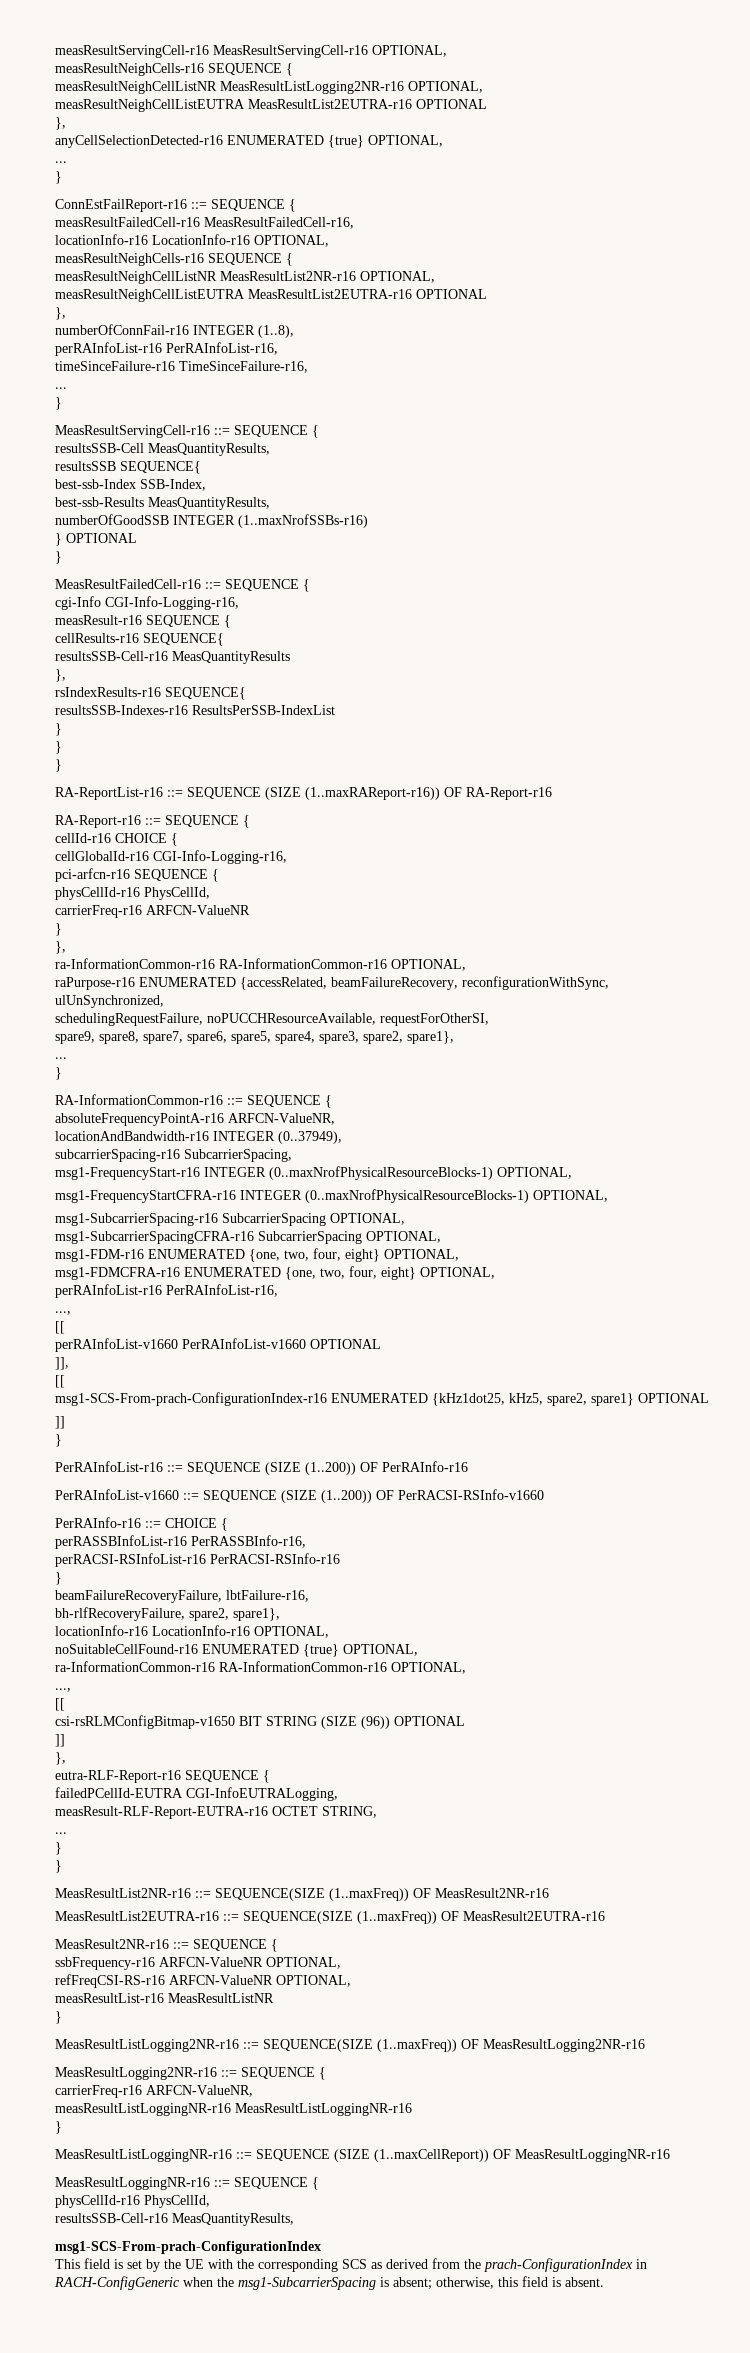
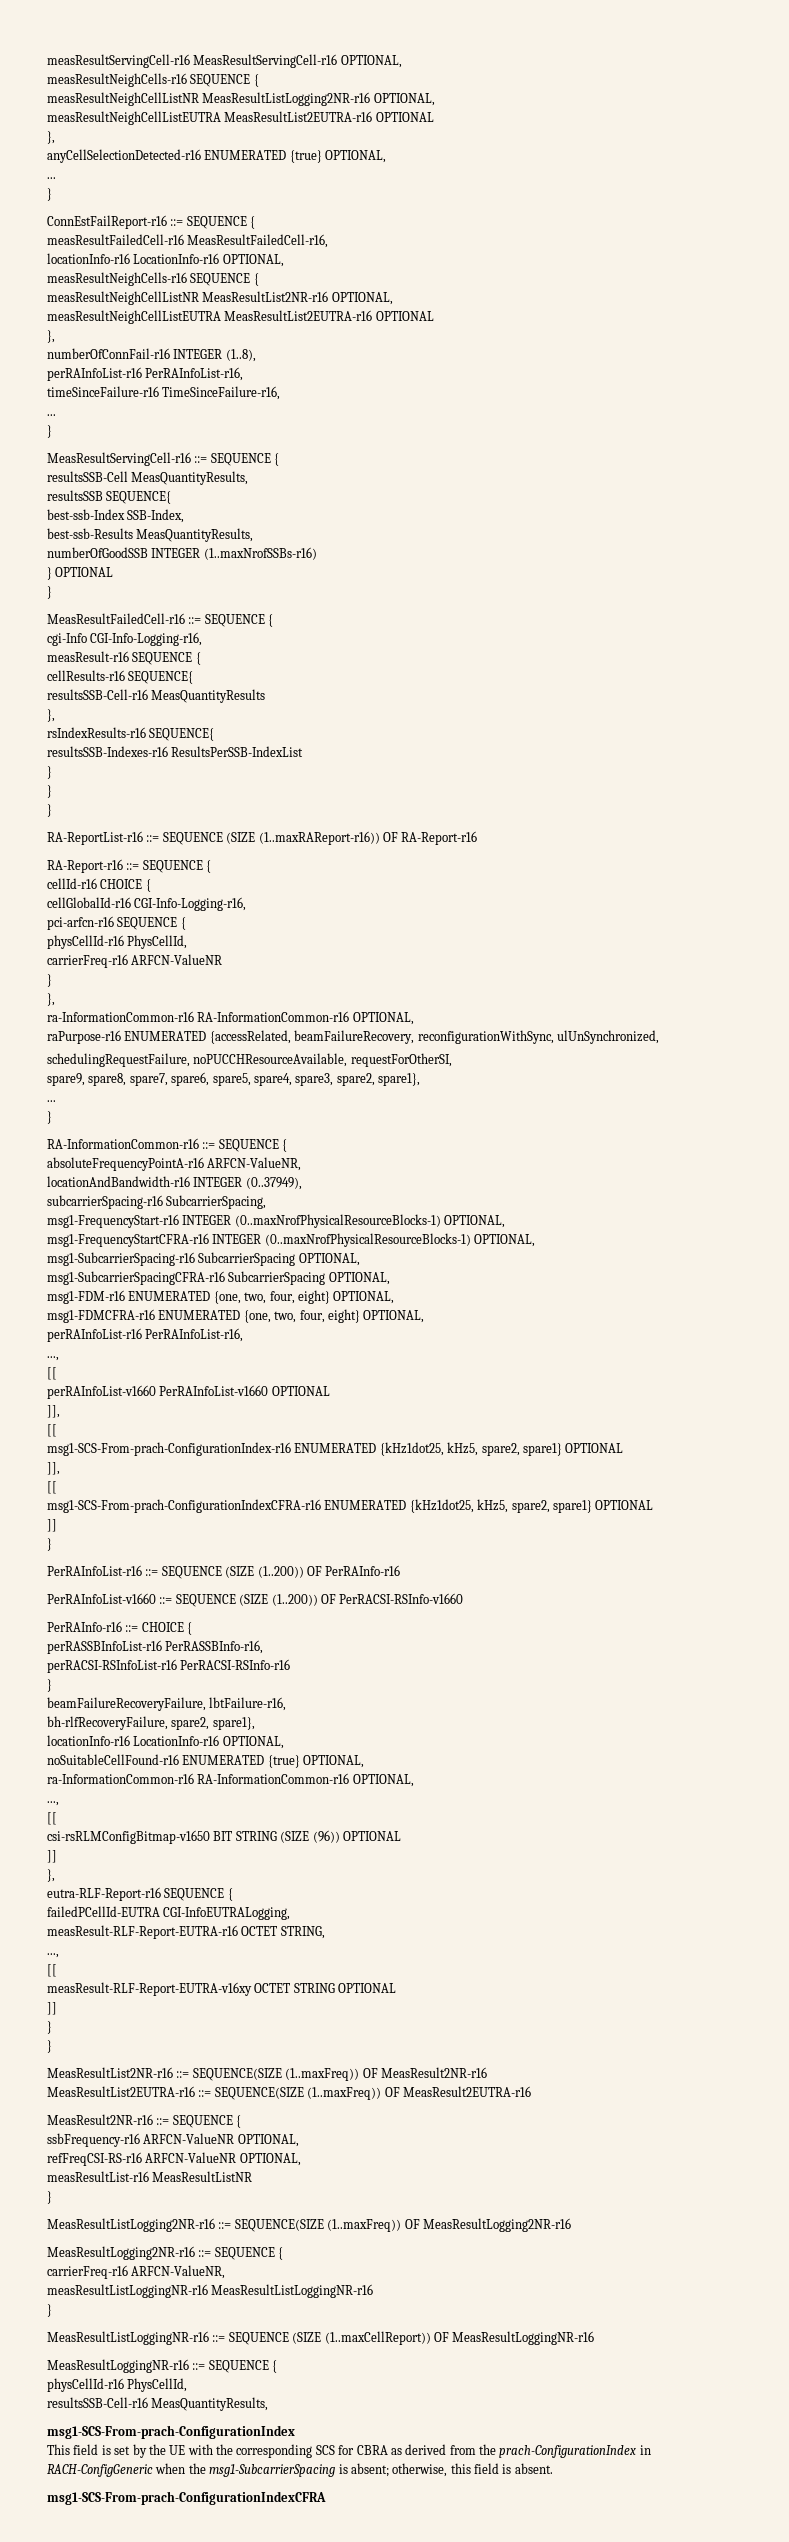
  msg1-SCS-From-prach-ConfigurationIndex-r16 ENUMERATED {kHz1dot25, kHz5, spare2, spare1} OPTIONAL
+ ]],
+ [[
+ msg1-SCS-From-prach-ConfigurationIndexCFRA-r16 ENUMERATED {kHz1dot25, kHz5, spare2, spare1} OPTIONAL
  measResult-RLF-Report-EUTRA-r16 OCTET STRING,
- ...
+ ...,
+ [[
+ measResult-RLF-Report-EUTRA-v16xy OCTET STRING OPTIONAL
+ ]]
- This field is set by the UE with the corresponding SCS as derived from the prach-ConfigurationIndex in RACH-ConfigGeneric when the msg1-SubcarrierSpacing is absent; otherwise, this field is absent.
+ This field is set by the UE with the corresponding SCS for CBRA as derived from the prach-ConfigurationIndex in RACH-ConfigGeneric when the msg1-SubcarrierSpacing is absent; otherwise, this field is absent.
+ msg1-SCS-From-prach-ConfigurationIndexCFRA

